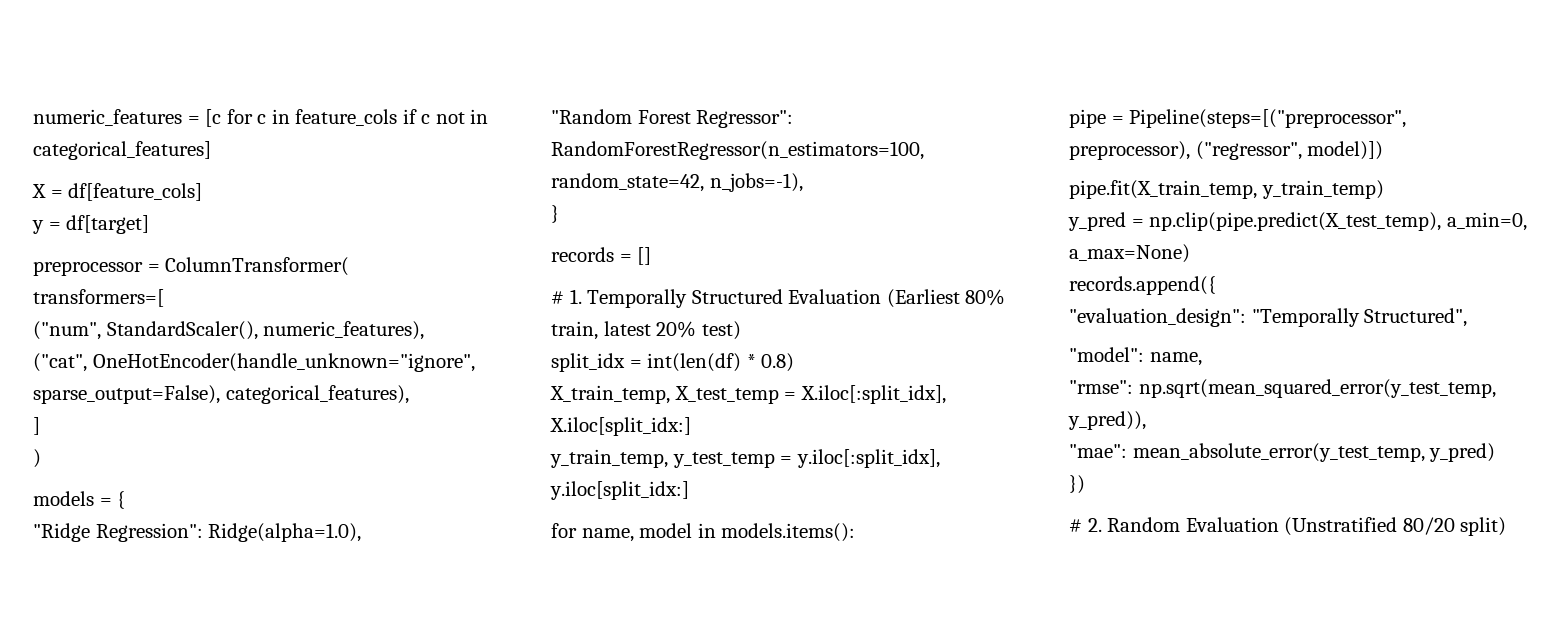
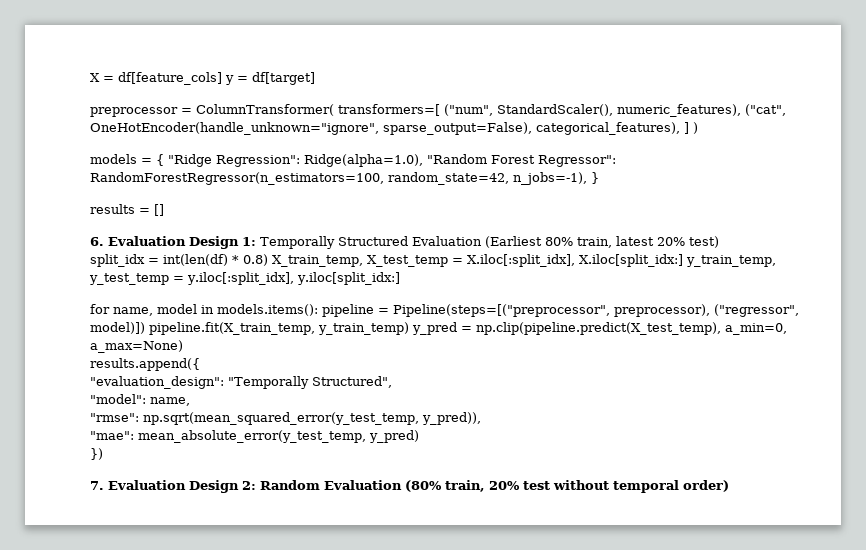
- numeric_features = [c for c in feature_cols if c not in categorical_features]
- X = df[feature_cols]
- y = df[target]
+ X = df[feature_cols] y = df[target]
- preprocessor = ColumnTransformer(
- transformers=[
- ("num", StandardScaler(), numeric_features),
- ("cat", OneHotEncoder(handle_unknown="ignore", sparse_output=False), categorical_features),
- ]
- )
+ preprocessor = ColumnTransformer( transformers=[ ("num", StandardScaler(), numeric_features), ("cat", OneHotEncoder(handle_unknown="ignore", sparse_output=False), categorical_features), ] )
- models = {
- "Ridge Regression": Ridge(alpha=1.0),
- "Random Forest Regressor": RandomForestRegressor(n_estimators=100, random_state=42, n_jobs=-1),
- }
+ models = { "Ridge Regression": Ridge(alpha=1.0), "Random Forest Regressor": RandomForestRegressor(n_estimators=100, random_state=42, n_jobs=-1), }
- records = []
+ results = []
- # 1. Temporally Structured Evaluation (Earliest 80% train, latest 20% test)
+ 6. Evaluation Design 1: Temporally Structured Evaluation (Earliest 80% train, latest 20% test)
- split_idx = int(len(df) * 0.8)
- X_train_temp, X_test_temp = X.iloc[:split_idx], X.iloc[split_idx:]
- y_train_temp, y_test_temp = y.iloc[:split_idx], y.iloc[split_idx:]
+ split_idx = int(len(df) * 0.8) X_train_temp, X_test_temp = X.iloc[:split_idx], X.iloc[split_idx:] y_train_temp, y_test_temp = y.iloc[:split_idx], y.iloc[split_idx:]
- for name, model in models.items():
- pipe = Pipeline(steps=[("preprocessor", preprocessor), ("regressor", model)])
- pipe.fit(X_train_temp, y_train_temp)
- y_pred = np.clip(pipe.predict(X_test_temp), a_min=0, a_max=None)
+ for name, model in models.items(): pipeline = Pipeline(steps=[("preprocessor", preprocessor), ("regressor", model)]) pipeline.fit(X_train_temp, y_train_temp) y_pred = np.clip(pipeline.predict(X_test_temp), a_min=0, a_max=None)
- records.append({
+ results.append({
- # 2. Random Evaluation (Unstratified 80/20 split)
+ 7. Evaluation Design 2: Random Evaluation (80% train, 20% test without temporal order)

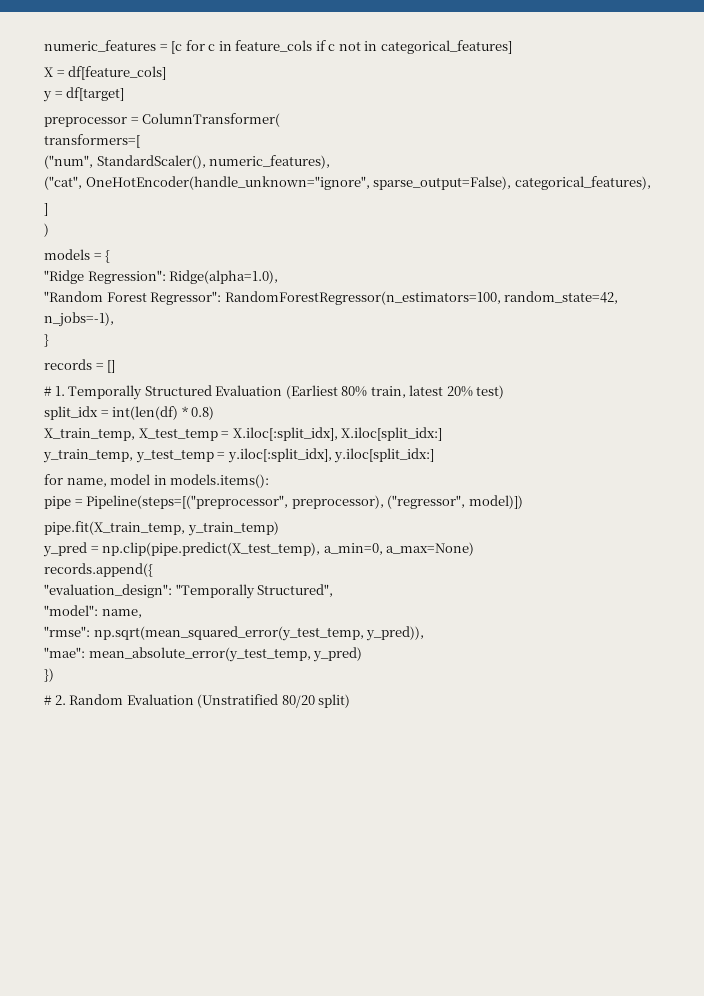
+ numeric_features = [c for c in feature_cols if c not in categorical_features]
- X = df[feature_cols] y = df[target]
+ X = df[feature_cols]
+ y = df[target]
- preprocessor = ColumnTransformer( transformers=[ ("num", StandardScaler(), numeric_features), ("cat", OneHotEncoder(handle_unknown="ignore", sparse_output=False), categorical_features), ] )
+ preprocessor = ColumnTransformer(
+ transformers=[
+ ("num", StandardScaler(), numeric_features),
+ ("cat", OneHotEncoder(handle_unknown="ignore", sparse_output=False), categorical_features),
+ ]
+ )
- models = { "Ridge Regression": Ridge(alpha=1.0), "Random Forest Regressor": RandomForestRegressor(n_estimators=100, random_state=42, n_jobs=-1), }
+ models = {
+ "Ridge Regression": Ridge(alpha=1.0),
+ "Random Forest Regressor": RandomForestRegressor(n_estimators=100, random_state=42, n_jobs=-1),
+ }
- results = []
+ records = []
- 6. Evaluation Design 1: Temporally Structured Evaluation (Earliest 80% train, latest 20% test)
+ # 1. Temporally Structured Evaluation (Earliest 80% train, latest 20% test)
- split_idx = int(len(df) * 0.8) X_train_temp, X_test_temp = X.iloc[:split_idx], X.iloc[split_idx:] y_train_temp, y_test_temp = y.iloc[:split_idx], y.iloc[split_idx:]
+ split_idx = int(len(df) * 0.8)
+ X_train_temp, X_test_temp = X.iloc[:split_idx], X.iloc[split_idx:]
+ y_train_temp, y_test_temp = y.iloc[:split_idx], y.iloc[split_idx:]
- for name, model in models.items(): pipeline = Pipeline(steps=[("preprocessor", preprocessor), ("regressor", model)]) pipeline.fit(X_train_temp, y_train_temp) y_pred = np.clip(pipeline.predict(X_test_temp), a_min=0, a_max=None)
+ for name, model in models.items():
+ pipe = Pipeline(steps=[("preprocessor", preprocessor), ("regressor", model)])
+ pipe.fit(X_train_temp, y_train_temp)
+ y_pred = np.clip(pipe.predict(X_test_temp), a_min=0, a_max=None)
- results.append({
+ records.append({
- 7. Evaluation Design 2: Random Evaluation (80% train, 20% test without temporal order)
+ # 2. Random Evaluation (Unstratified 80/20 split)

